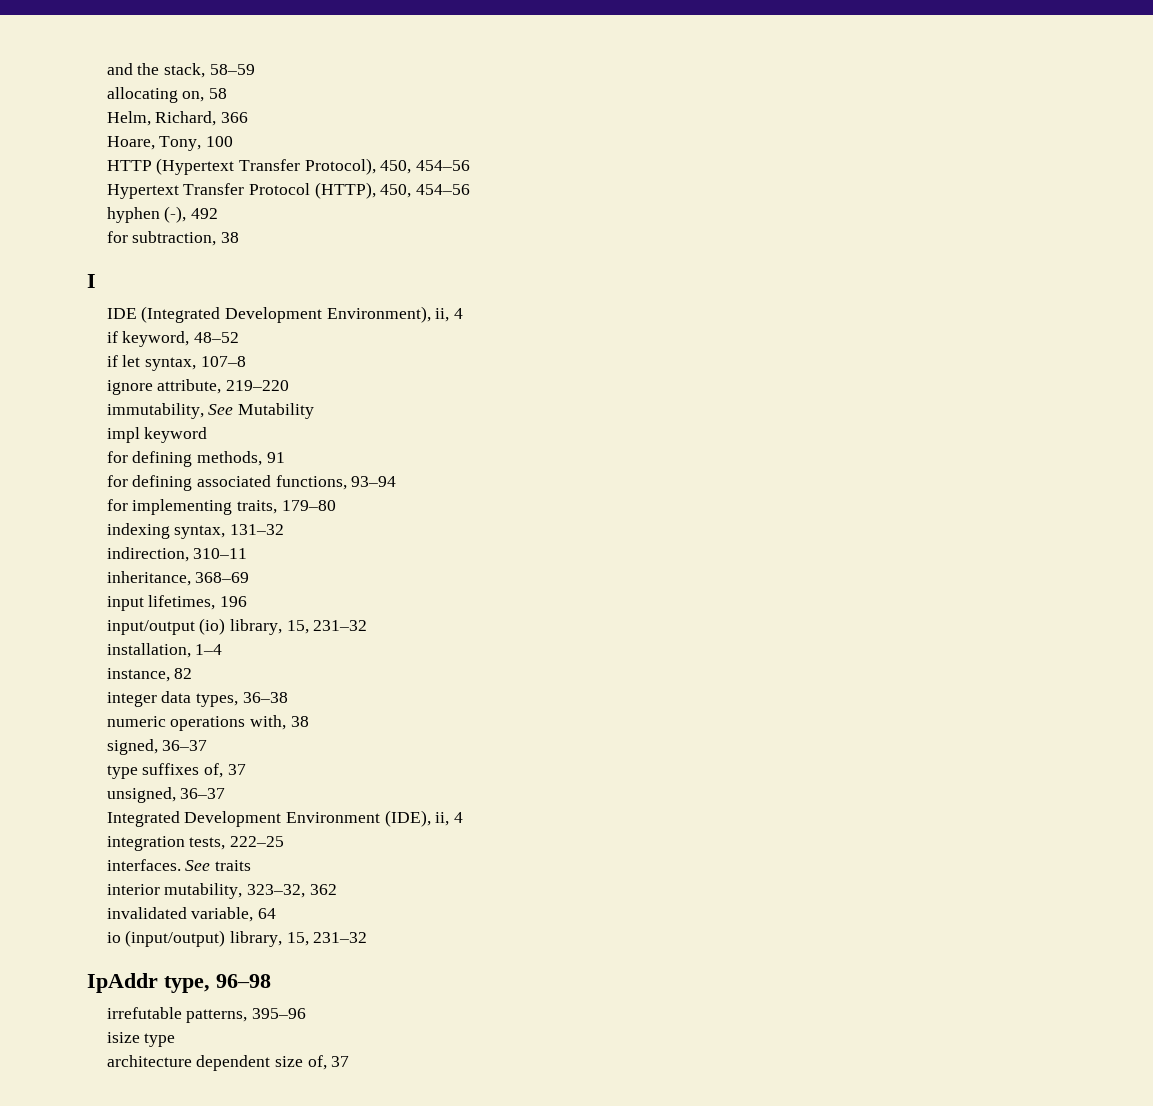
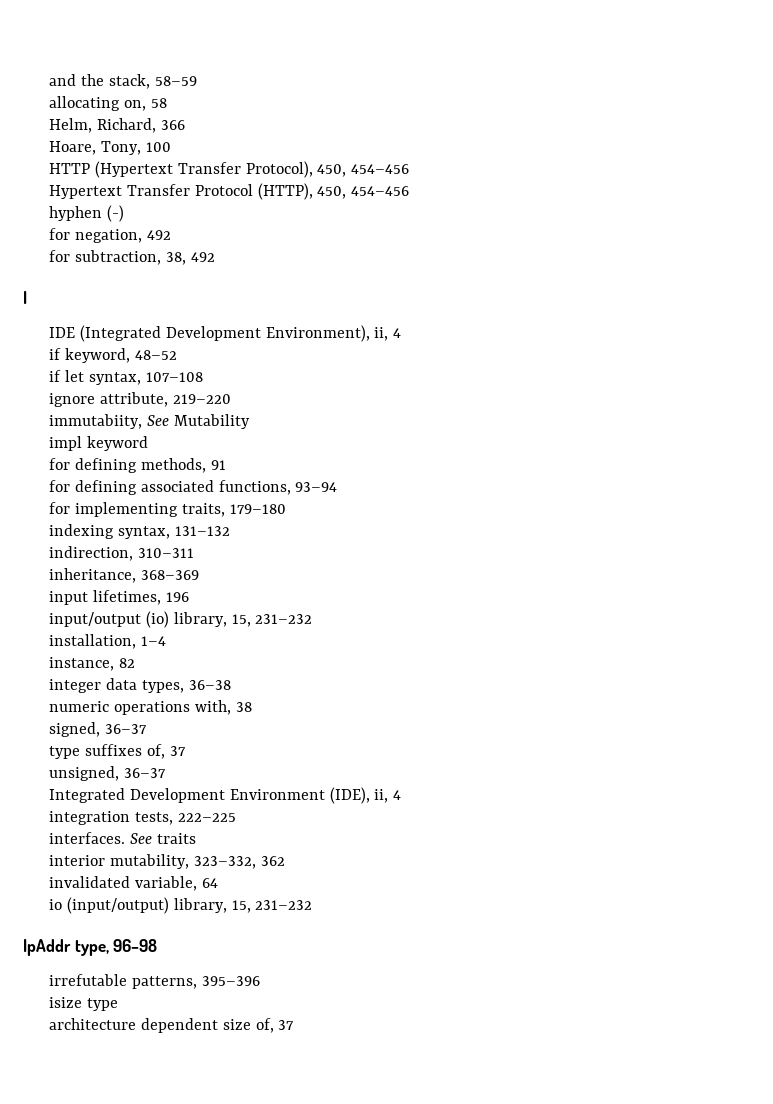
- HTTP (Hypertext Transfer Protocol), 450, 454–56
+ HTTP (Hypertext Transfer Protocol), 450, 454–456
- Hypertext Transfer Protocol (HTTP), 450, 454–56
+ Hypertext Transfer Protocol (HTTP), 450, 454–456
- hyphen (-), 492
+ hyphen (-)
+ for negation, 492
- for subtraction, 38
+ for subtraction, 38, 492
- if let syntax, 107–8
+ if let syntax, 107–108
- immutability, See Mutability
+ immutabiity, See Mutability
- for implementing traits, 179–80
+ for implementing traits, 179–180
- indexing syntax, 131–32
+ indexing syntax, 131–132
- indirection, 310–11
+ indirection, 310–311
- inheritance, 368–69
+ inheritance, 368–369
- input/output (io) library, 15, 231–32
+ input/output (io) library, 15, 231–232
- integration tests, 222–25
+ integration tests, 222–225
- interior mutability, 323–32, 362
+ interior mutability, 323–332, 362
- io (input/output) library, 15, 231–32
+ io (input/output) library, 15, 231–232
- irrefutable patterns, 395–96
+ irrefutable patterns, 395–396

